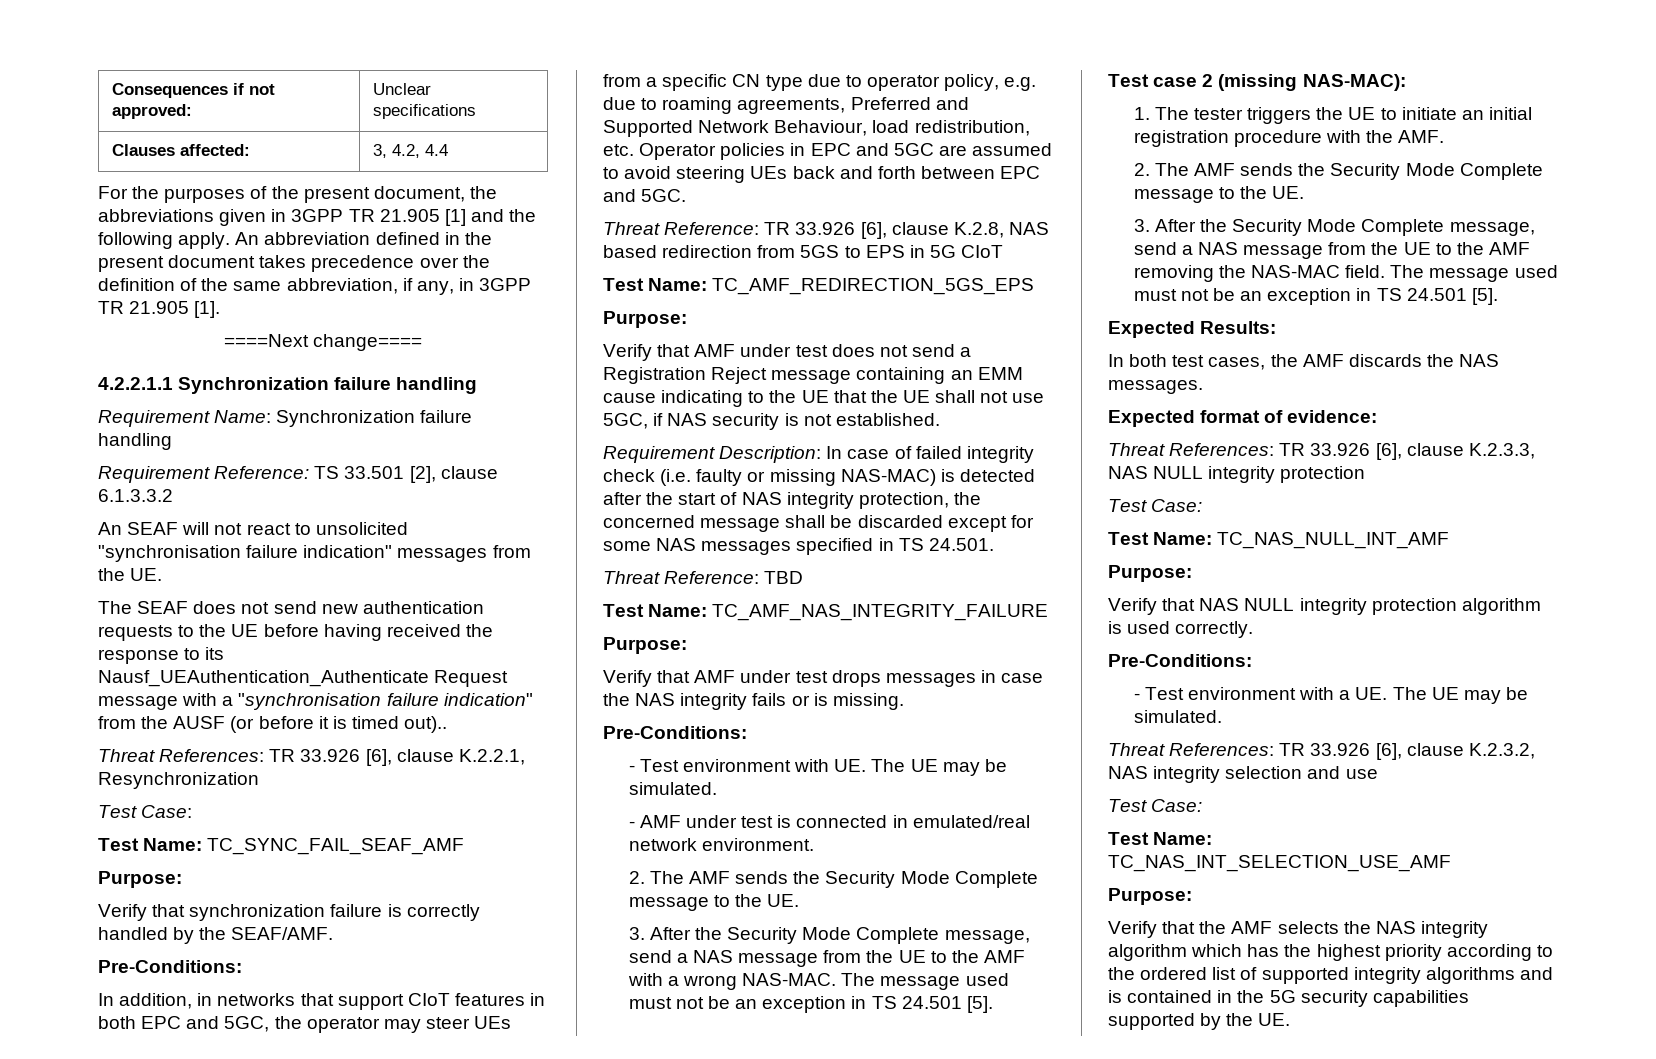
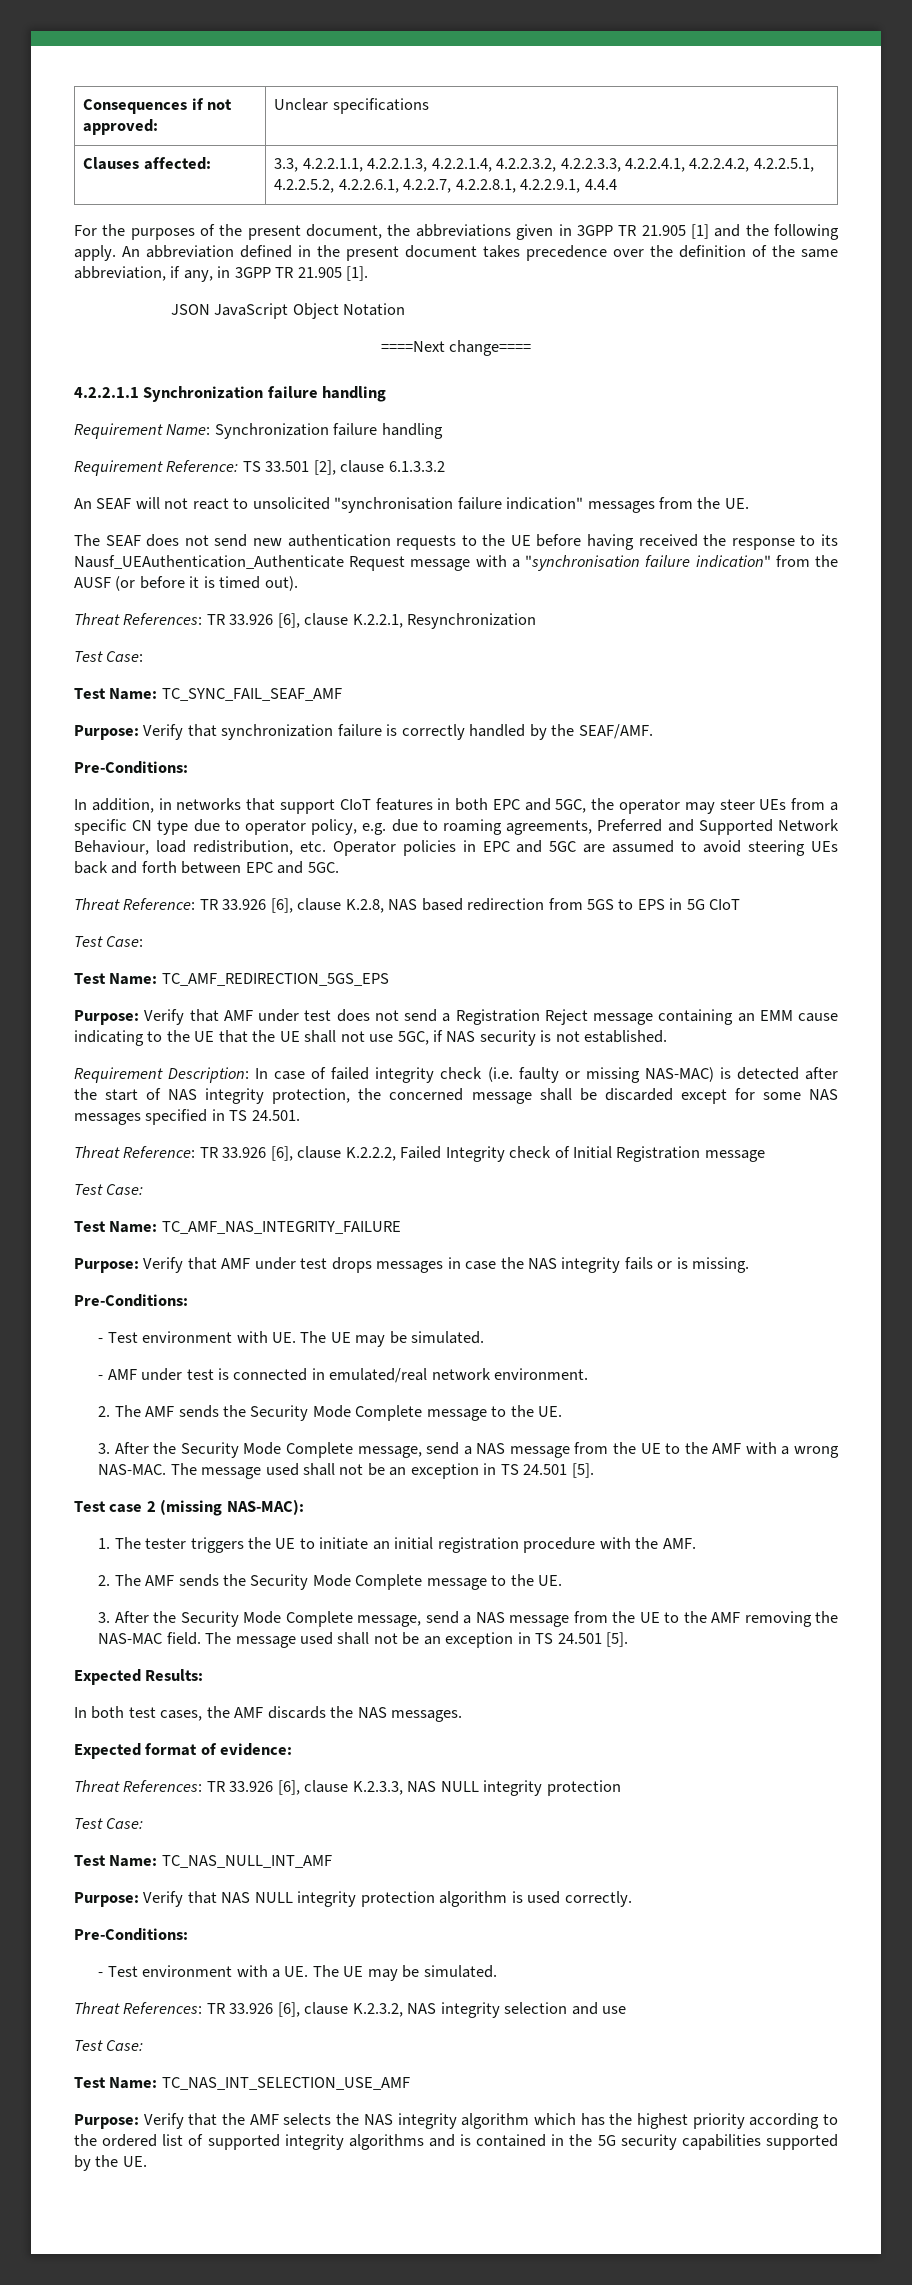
- Clauses affected: | 3, 4.2, 4.4
+ Clauses affected: | 3.3, 4.2.2.1.1, 4.2.2.1.3, 4.2.2.1.4, 4.2.2.3.2, 4.2.2.3.3, 4.2.2.4.1, 4.2.2.4.2, 4.2.2.5.1, 4.2.2.5.2, 4.2.2.6.1, 4.2.2.7, 4.2.2.8.1, 4.2.2.9.1, 4.4.4
+ JSON JavaScript Object Notation
- The SEAF does not send new authentication requests to the UE before having received the response to its Nausf_UEAuthentication_Authenticate Request message with a "synchronisation failure indication" from the AUSF (or before it is timed out)..
+ The SEAF does not send new authentication requests to the UE before having received the response to its Nausf_UEAuthentication_Authenticate Request message with a "synchronisation failure indication" from the AUSF (or before it is timed out).
  Test Name: TC_SYNC_FAIL_SEAF_AMF
- Purpose:
- Verify that synchronization failure is correctly handled by the SEAF/AMF.
+ Purpose: Verify that synchronization failure is correctly handled by the SEAF/AMF.
  Threat Reference: TR 33.926 [6], clause K.2.8, NAS based redirection from 5GS to EPS in 5G CIoT
+ Test Case:
  Test Name: TC_AMF_REDIRECTION_5GS_EPS
- Purpose:
- Verify that AMF under test does not send a Registration Reject message containing an EMM cause indicating to the UE that the UE shall not use 5GC, if NAS security is not established.
+ Purpose: Verify that AMF under test does not send a Registration Reject message containing an EMM cause indicating to the UE that the UE shall not use 5GC, if NAS security is not established.
- Threat Reference: TBD
+ Threat Reference: TR 33.926 [6], clause K.2.2.2, Failed Integrity check of Initial Registration message
+ Test Case:
  Test Name: TC_AMF_NAS_INTEGRITY_FAILURE
- Purpose:
- Verify that AMF under test drops messages in case the NAS integrity fails or is missing.
+ Purpose: Verify that AMF under test drops messages in case the NAS integrity fails or is missing.
- 3. After the Security Mode Complete message, send a NAS message from the UE to the AMF with a wrong NAS-MAC. The message used must not be an exception in TS 24.501 [5].
+ 3. After the Security Mode Complete message, send a NAS message from the UE to the AMF with a wrong NAS-MAC. The message used shall not be an exception in TS 24.501 [5].
- 3. After the Security Mode Complete message, send a NAS message from the UE to the AMF removing the NAS-MAC field. The message used must not be an exception in TS 24.501 [5].
+ 3. After the Security Mode Complete message, send a NAS message from the UE to the AMF removing the NAS-MAC field. The message used shall not be an exception in TS 24.501 [5].
  Test Name: TC_NAS_NULL_INT_AMF
- Purpose:
- Verify that NAS NULL integrity protection algorithm is used correctly.
+ Purpose: Verify that NAS NULL integrity protection algorithm is used correctly.
  Test Name: TC_NAS_INT_SELECTION_USE_AMF
- Purpose:
- Verify that the AMF selects the NAS integrity algorithm which has the highest priority according to the ordered list of supported integrity algorithms and is contained in the 5G security capabilities supported by the UE.
+ Purpose: Verify that the AMF selects the NAS integrity algorithm which has the highest priority according to the ordered list of supported integrity algorithms and is contained in the 5G security capabilities supported by the UE.

